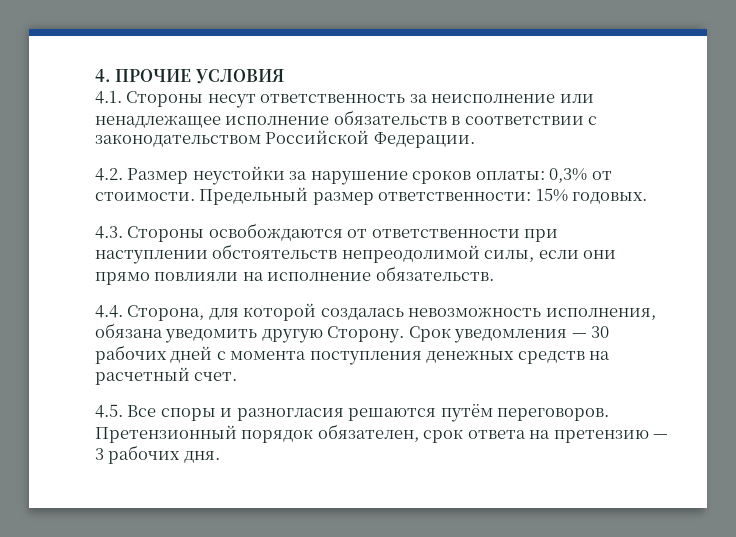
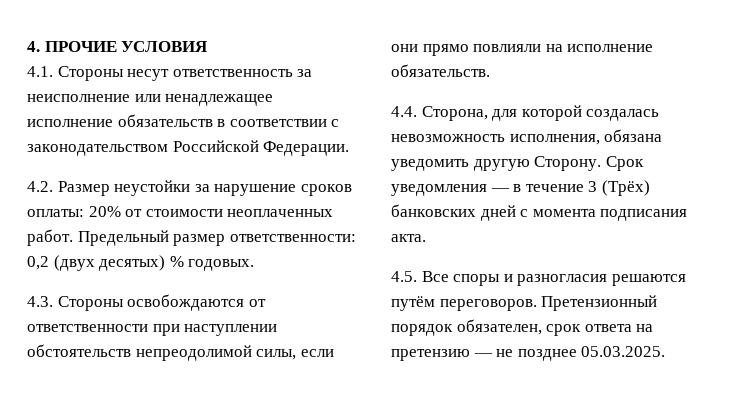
- 4.2. Размер неустойки за нарушение сроков оплаты: 0,3% от стоимости. Предельный размер ответственности: 15% годовых.
+ 4.2. Размер неустойки за нарушение сроков оплаты: 20% от стоимости неоплаченных работ. Предельный размер ответственности: 0,2 (двух десятых) % годовых.
- Срок уведомления — 30 рабочих дней с момента поступления денежных средств на расчетный счет.
+ Срок уведомления — в течение 3 (Трёх) банковских дней с момента подписания акта.
- Претензионный порядок обязателен, срок ответа на претензию — 3 рабочих дня.
+ Претензионный порядок обязателен, срок ответа на претензию — не позднее 05.03.2025.

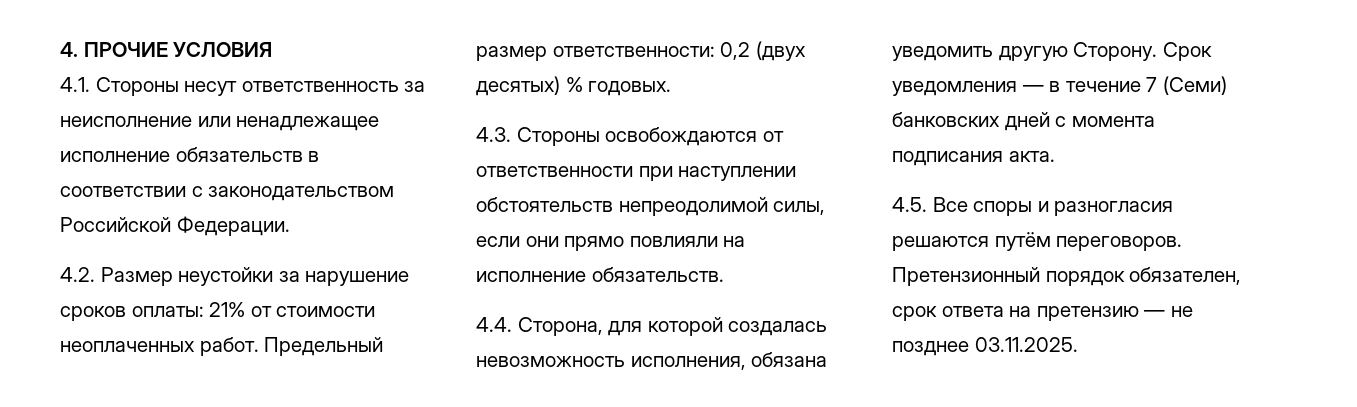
- 4.2. Размер неустойки за нарушение сроков оплаты: 20% от стоимости неоплаченных работ.
+ 4.2. Размер неустойки за нарушение сроков оплаты: 21% от стоимости неоплаченных работ.
- Срок уведомления — в течение 3 (Трёх) банковских дней с момента подписания акта.
+ Срок уведомления — в течение 7 (Семи) банковских дней с момента подписания акта.
- Претензионный порядок обязателен, срок ответа на претензию — не позднее 05.03.2025.
+ Претензионный порядок обязателен, срок ответа на претензию — не позднее 03.11.2025.

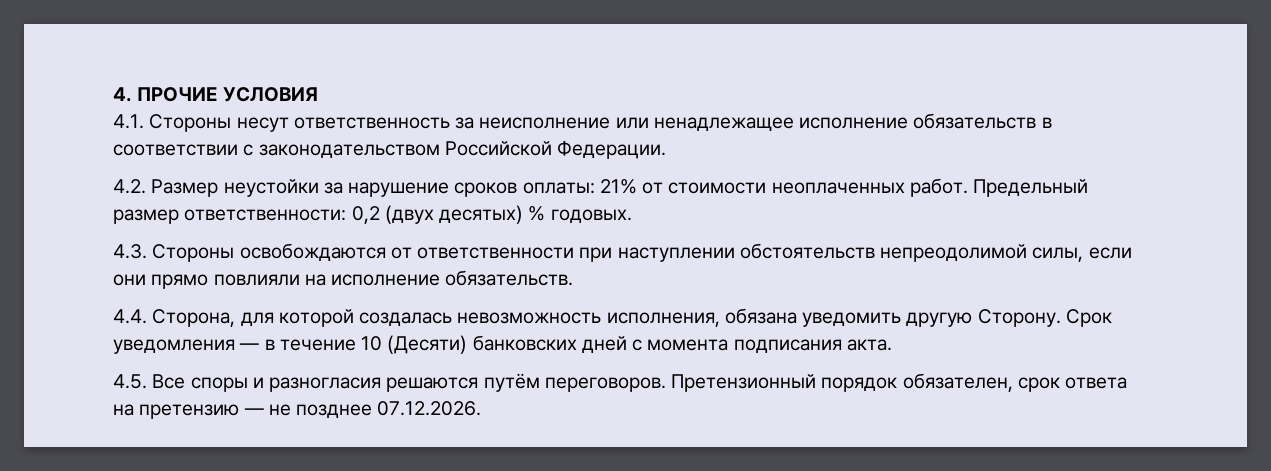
- Срок уведомления — в течение 7 (Семи) банковских дней с момента подписания акта.
+ Срок уведомления — в течение 10 (Десяти) банковских дней с момента подписания акта.
- Претензионный порядок обязателен, срок ответа на претензию — не позднее 03.11.2025.
+ Претензионный порядок обязателен, срок ответа на претензию — не позднее 07.12.2026.

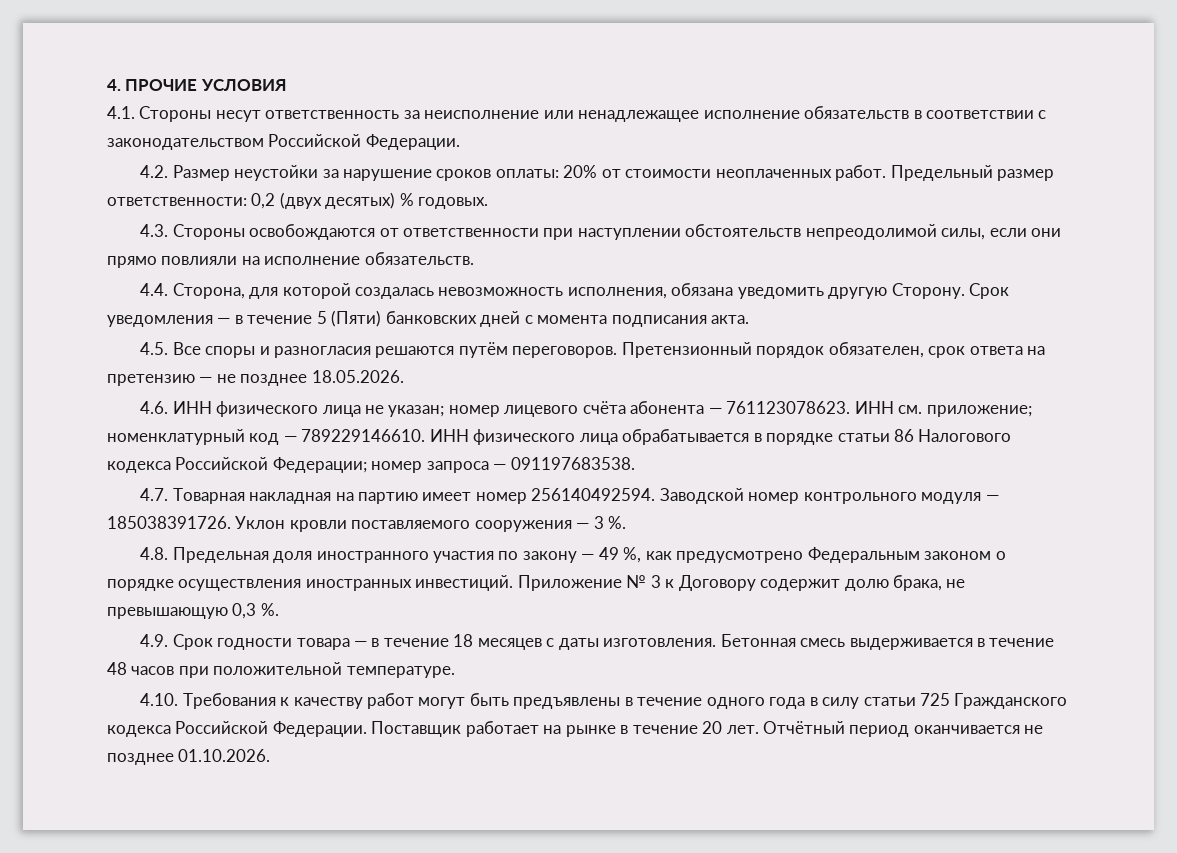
- 4.2. Размер неустойки за нарушение сроков оплаты: 21% от стоимости неоплаченных работ.
+ 4.2. Размер неустойки за нарушение сроков оплаты: 20% от стоимости неоплаченных работ.
- Срок уведомления — в течение 10 (Десяти) банковских дней с момента подписания акта.
+ Срок уведомления — в течение 5 (Пяти) банковских дней с момента подписания акта.
- Претензионный порядок обязателен, срок ответа на претензию — не позднее 07.12.2026.
+ Претензионный порядок обязателен, срок ответа на претензию — не позднее 18.05.2026.
+ 4.6. ИНН физического лица не указан; номер лицевого счёта абонента — 761123078623. ИНН см. приложение; номенклатурный код — 789229146610. ИНН физического лица обрабатывается в порядке статьи 86 Налогового кодекса Российской Федерации; номер запроса — 091197683538.
+ 4.7. Товарная накладная на партию имеет номер 256140492594. Заводской номер контрольного модуля — 185038391726. Уклон кровли поставляемого сооружения — 3 %.
+ 4.8. Предельная доля иностранного участия по закону — 49 %, как предусмотрено Федеральным законом о порядке осуществления иностранных инвестиций. Приложение № 3 к Договору содержит долю брака, не превышающую 0,3 %.
+ 4.9. Срок годности товара — в течение 18 месяцев с даты изготовления. Бетонная смесь выдерживается в течение 48 часов при положительной температуре.
+ 4.10. Требования к качеству работ могут быть предъявлены в течение одного года в силу статьи 725 Гражданского кодекса Российской Федерации. Поставщик работает на рынке в течение 20 лет. Отчётный период оканчивается не позднее 01.10.2026.

